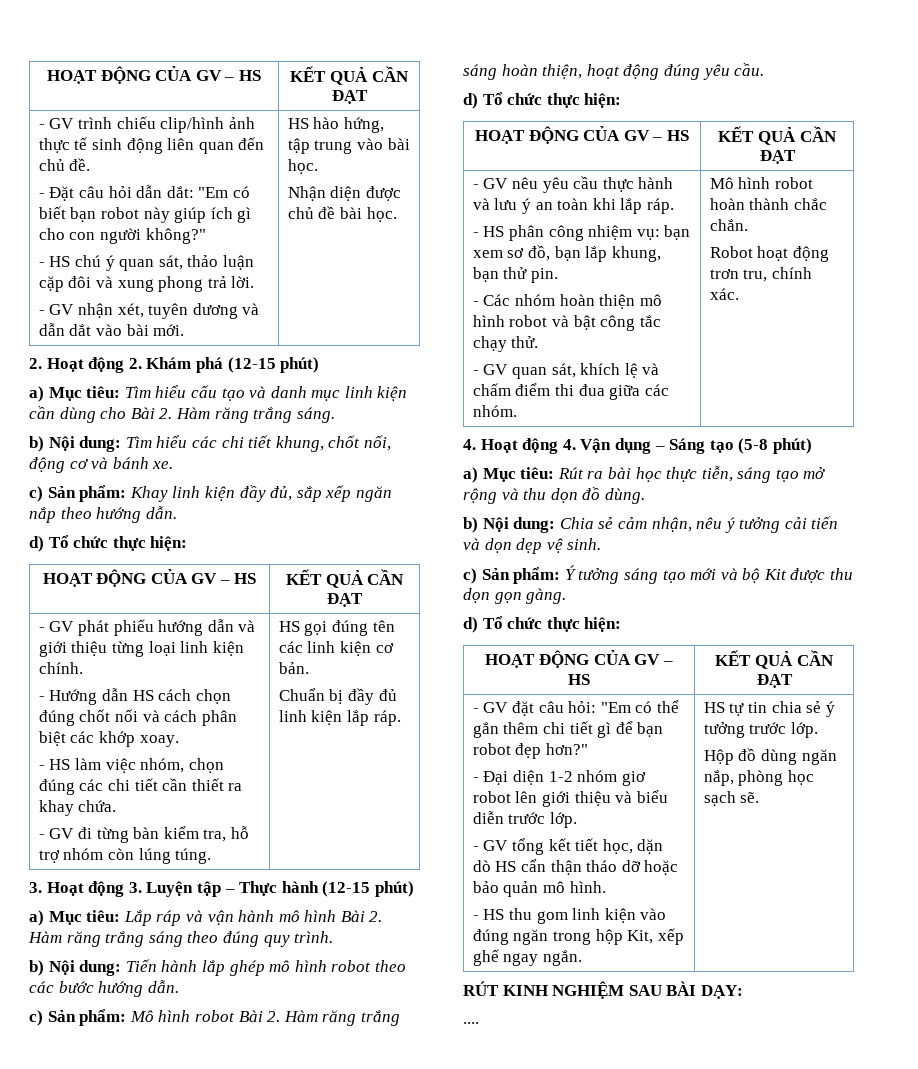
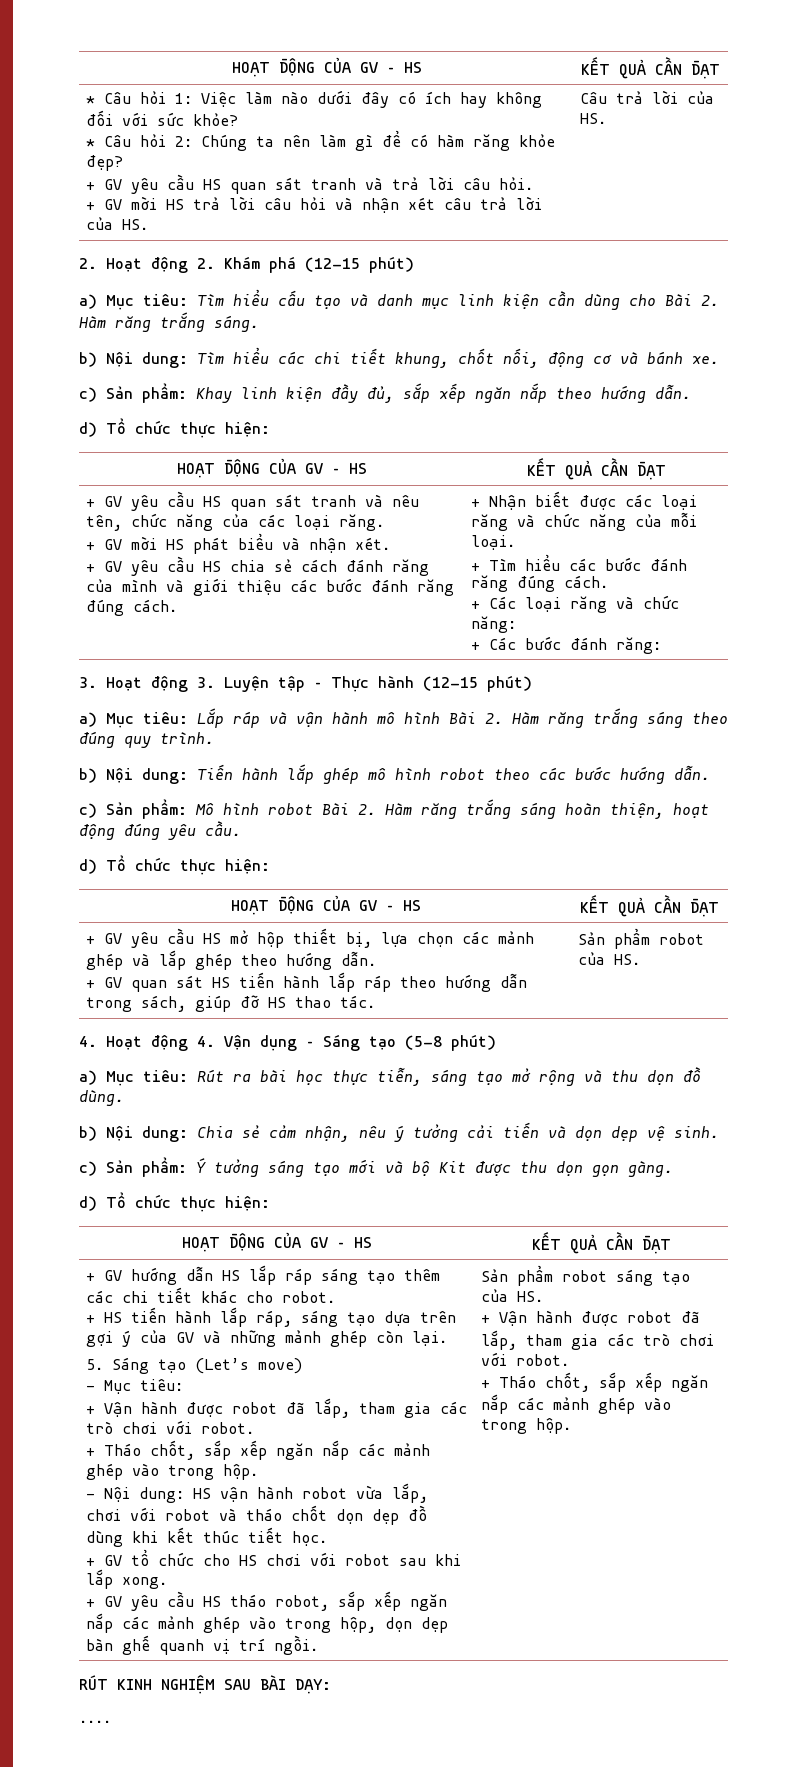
- - GV trình chiếu clip/hình ảnh thực tế sinh động liên quan đến chủ đề.
- - Đặt câu hỏi dẫn dắt: "Em có biết bạn robot này giúp ích gì cho con người không?"
- - HS chú ý quan sát, thảo luận cặp đôi và xung phong trả lời.
- - GV nhận xét, tuyên dương và dẫn dắt vào bài mới. | HS hào hứng, tập trung vào bài học.
- Nhận diện được chủ đề bài học.
+ * Câu hỏi 1: Việc làm nào dưới đây có ích hay không đối với sức khỏe?
+ * Câu hỏi 2: Chúng ta nên làm gì để có hàm răng khỏe đẹp?
+ + GV yêu cầu HS quan sát tranh và trả lời câu hỏi.
+ + GV mời HS trả lời câu hỏi và nhận xét câu trả lời của HS. | Câu trả lời của HS.
- - GV phát phiếu hướng dẫn và giới thiệu từng loại linh kiện chính.
- - Hướng dẫn HS cách chọn đúng chốt nối và cách phân biệt các khớp xoay.
- - HS làm việc nhóm, chọn đúng các chi tiết cần thiết ra khay chứa.
- - GV đi từng bàn kiểm tra, hỗ trợ nhóm còn lúng túng. | HS gọi đúng tên các linh kiện cơ bản.
- Chuẩn bị đầy đủ linh kiện lắp ráp.
+ + GV yêu cầu HS quan sát tranh và nêu tên, chức năng của các loại răng.
+ + GV mời HS phát biểu và nhận xét.
+ + GV yêu cầu HS chia sẻ cách đánh răng của mình và giới thiệu các bước đánh răng đúng cách. | + Nhận biết được các loại răng và chức năng của mỗi loại.
+ + Tìm hiểu các bước đánh răng đúng cách.
+ + Các loại răng và chức năng:
+ + Các bước đánh răng:
- - GV nêu yêu cầu thực hành và lưu ý an toàn khi lắp ráp.
- - HS phân công nhiệm vụ: bạn xem sơ đồ, bạn lắp khung, bạn thử pin.
- - Các nhóm hoàn thiện mô hình robot và bật công tắc chạy thử.
- - GV quan sát, khích lệ và chấm điểm thi đua giữa các nhóm. | Mô hình robot hoàn thành chắc chắn.
- Robot hoạt động trơn tru, chính xác.
+ + GV yêu cầu HS mở hộp thiết bị, lựa chọn các mảnh ghép và lắp ghép theo hướng dẫn.
+ + GV quan sát HS tiến hành lắp ráp theo hướng dẫn trong sách, giúp đỡ HS thao tác. | Sản phẩm robot của HS.
- - GV đặt câu hỏi: "Em có thể gắn thêm chi tiết gì để bạn robot đẹp hơn?"
- - Đại diện 1-2 nhóm giơ robot lên giới thiệu và biểu diễn trước lớp.
- - GV tổng kết tiết học, dặn dò HS cẩn thận tháo dỡ hoặc bảo quản mô hình.
- - HS thu gom linh kiện vào đúng ngăn trong hộp Kit, xếp ghế ngay ngắn. | HS tự tin chia sẻ ý tưởng trước lớp.
- Hộp đồ dùng ngăn nắp, phòng học sạch sẽ.
+ + GV hướng dẫn HS lắp ráp sáng tạo thêm các chi tiết khác cho robot.
+ + HS tiến hành lắp ráp, sáng tạo dựa trên gợi ý của GV và những mảnh ghép còn lại.
+ 5. Sáng tạo (Let’s move)
+ - Mục tiêu:
+ + Vận hành được robot đã lắp, tham gia các trò chơi với robot.
+ + Tháo chốt, sắp xếp ngăn nắp các mảnh ghép vào trong hộp.
+ - Nội dung: HS vận hành robot vừa lắp, chơi với robot và tháo chốt dọn dẹp đồ dùng khi kết thúc tiết học.
+ + GV tổ chức cho HS chơi với robot sau khi lắp xong.
+ + GV yêu cầu HS tháo robot, sắp xếp ngăn nắp các mảnh ghép vào trong hộp, dọn dẹp bàn ghế quanh vị trí ngồi. | Sản phẩm robot sáng tạo của HS.
+ + Vận hành được robot đã lắp, tham gia các trò chơi với robot.
+ + Tháo chốt, sắp xếp ngăn nắp các mảnh ghép vào trong hộp.

